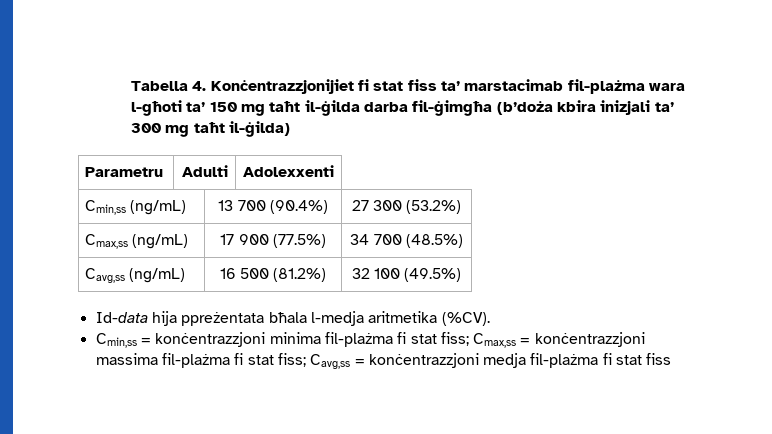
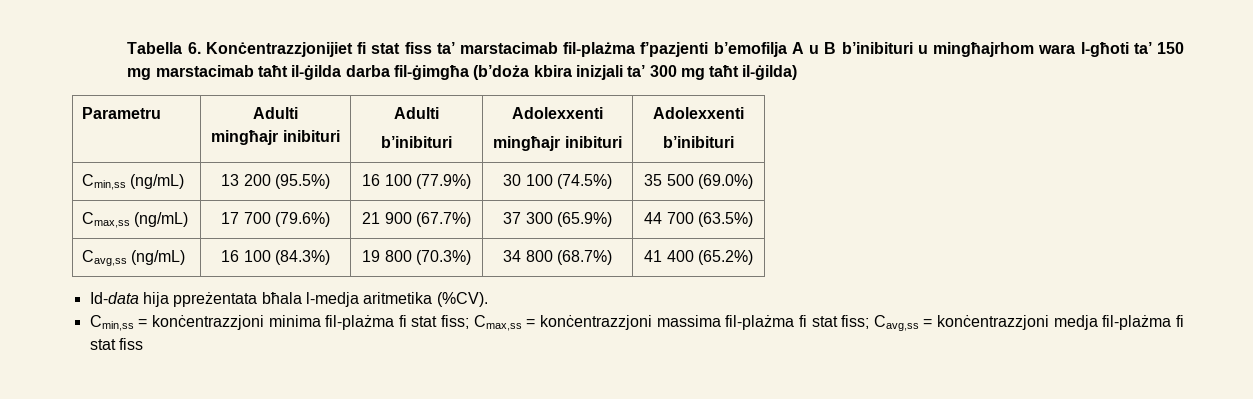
- Tabella 4. Konċentrazzjonijiet fi stat fiss ta’ marstacimab fil-plażma wara l-għoti ta’ 150 mg taħt il-ġilda darba fil-ġimgħa (b’doża kbira inizjali ta’ 300 mg taħt il-ġilda)
+ Tabella 6. Konċentrazzjonijiet fi stat fiss ta’ marstacimab fil-plażma f’pazjenti b’emofilja A u B b’inibituri u mingħajrhom wara l-għoti ta’ 150 mg marstacimab taħt il-ġilda darba fil-ġimgħa (b’doża kbira inizjali ta’ 300 mg taħt il-ġilda)
- Parametru | Adulti | Adolexxenti
- Cmin,ss (ng/mL) | 13 700 (90.4%) | 27 300 (53.2%)
- Cmax,ss (ng/mL) | 17 900 (77.5%) | 34 700 (48.5%)
- Cavg,ss (ng/mL) | 16 500 (81.2%) | 32 100 (49.5%)
+ Parametru | Adulti
+ mingħajr inibituri | Adulti
+ b’inibituri | Adolexxenti
+ mingħajr inibituri | Adolexxenti
+ b’inibituri
+ Cmin,ss (ng/mL) | 13 200 (95.5%) | 16 100 (77.9%) | 30 100 (74.5%) | 35 500 (69.0%)
+ Cmax,ss (ng/mL) | 17 700 (79.6%) | 21 900 (67.7%) | 37 300 (65.9%) | 44 700 (63.5%)
+ Cavg,ss (ng/mL) | 16 100 (84.3%) | 19 800 (70.3%) | 34 800 (68.7%) | 41 400 (65.2%)

